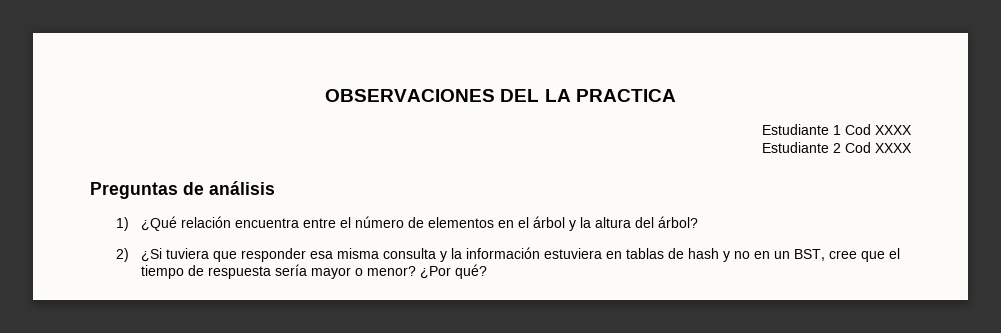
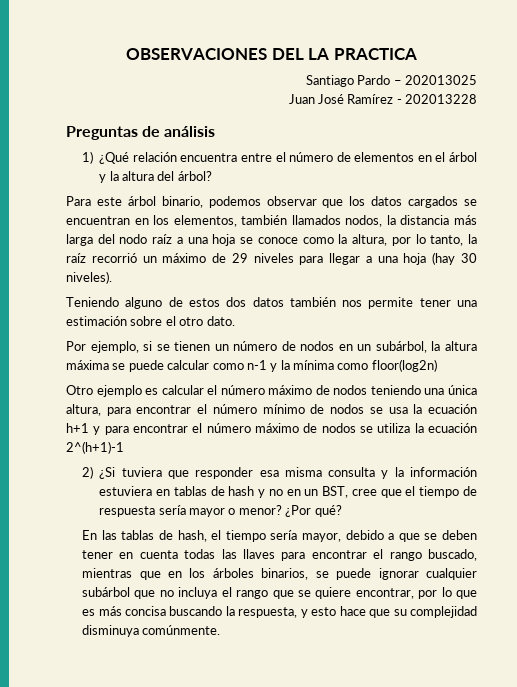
- Estudiante 1 Cod XXXX
- Estudiante 2 Cod XXXX
+ Santiago Pardo – 202013025
+ Juan José Ramírez - 202013228
+ Para este árbol binario, podemos observar que los datos cargados se encuentran en los elementos, también llamados nodos, la distancia más larga del nodo raíz a una hoja se conoce como la altura, por lo tanto, la raíz recorrió un máximo de 29 niveles para llegar a una hoja (hay 30 niveles).
+ Teniendo alguno de estos dos datos también nos permite tener una estimación sobre el otro dato.
+ Por ejemplo, si se tienen un número de nodos en un subárbol, la altura máxima se puede calcular como n-1 y la mínima como floor(log2n)
+ Otro ejemplo es calcular el número máximo de nodos teniendo una única altura, para encontrar el número mínimo de nodos se usa la ecuación h+1 y para encontrar el número máximo de nodos se utiliza la ecuación 2^(h+1)-1
+ En las tablas de hash, el tiempo sería mayor, debido a que se deben tener en cuenta todas las llaves para encontrar el rango buscado, mientras que en los árboles binarios, se puede ignorar cualquier subárbol que no incluya el rango que se quiere encontrar, por lo que es más concisa buscando la respuesta, y esto hace que su complejidad disminuya comúnmente.

